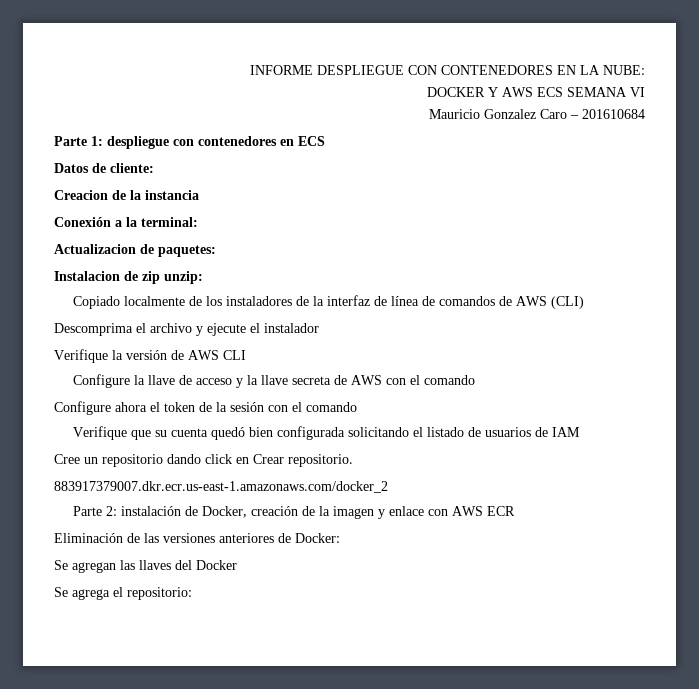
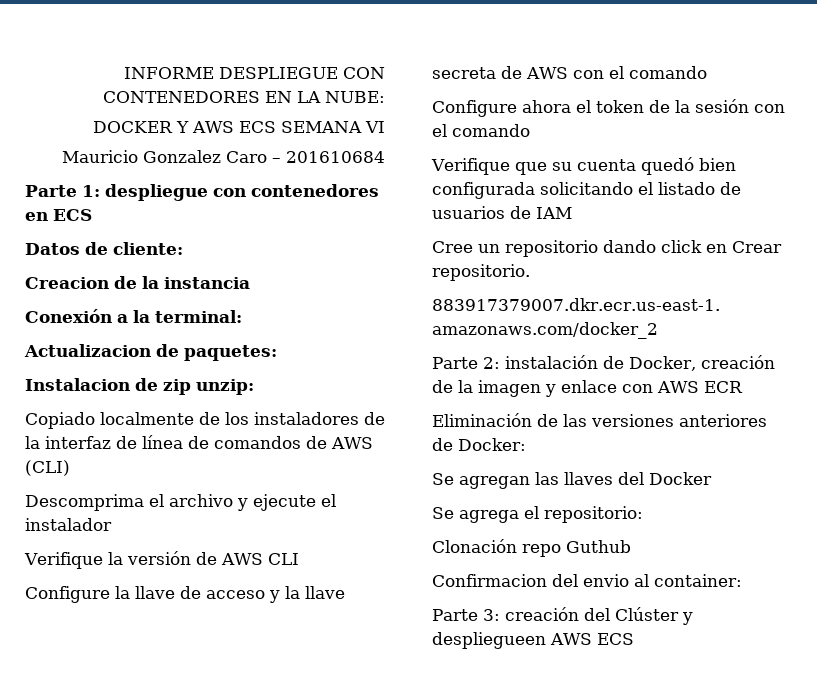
+ Clonación repo Guthub
+ Confirmacion del envio al container:
+ Parte 3: creación del Clúster y despliegueen AWS ECS

